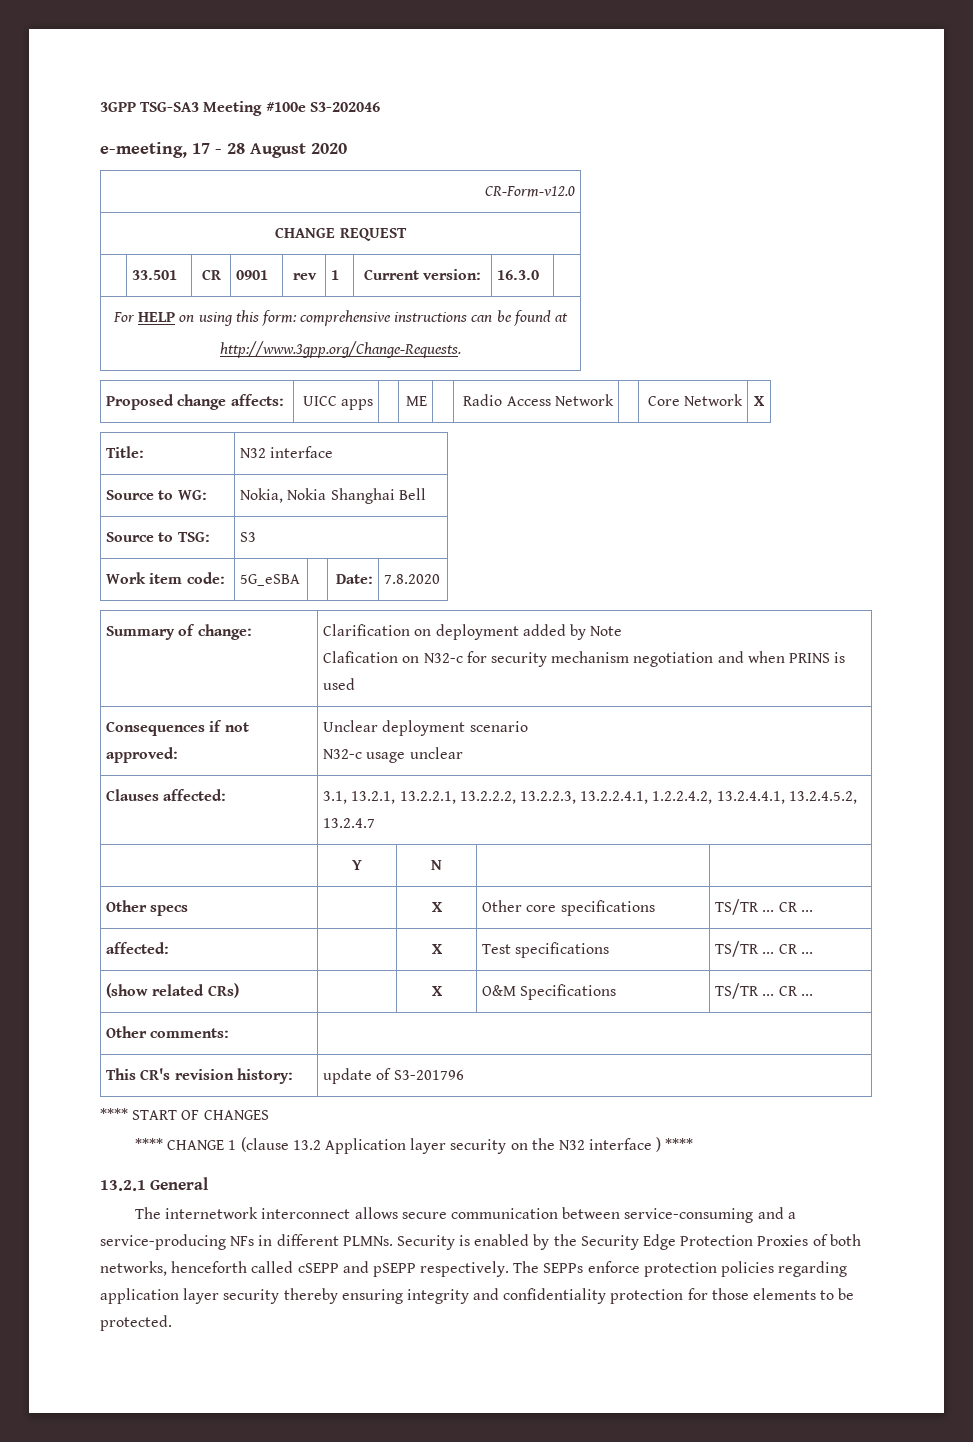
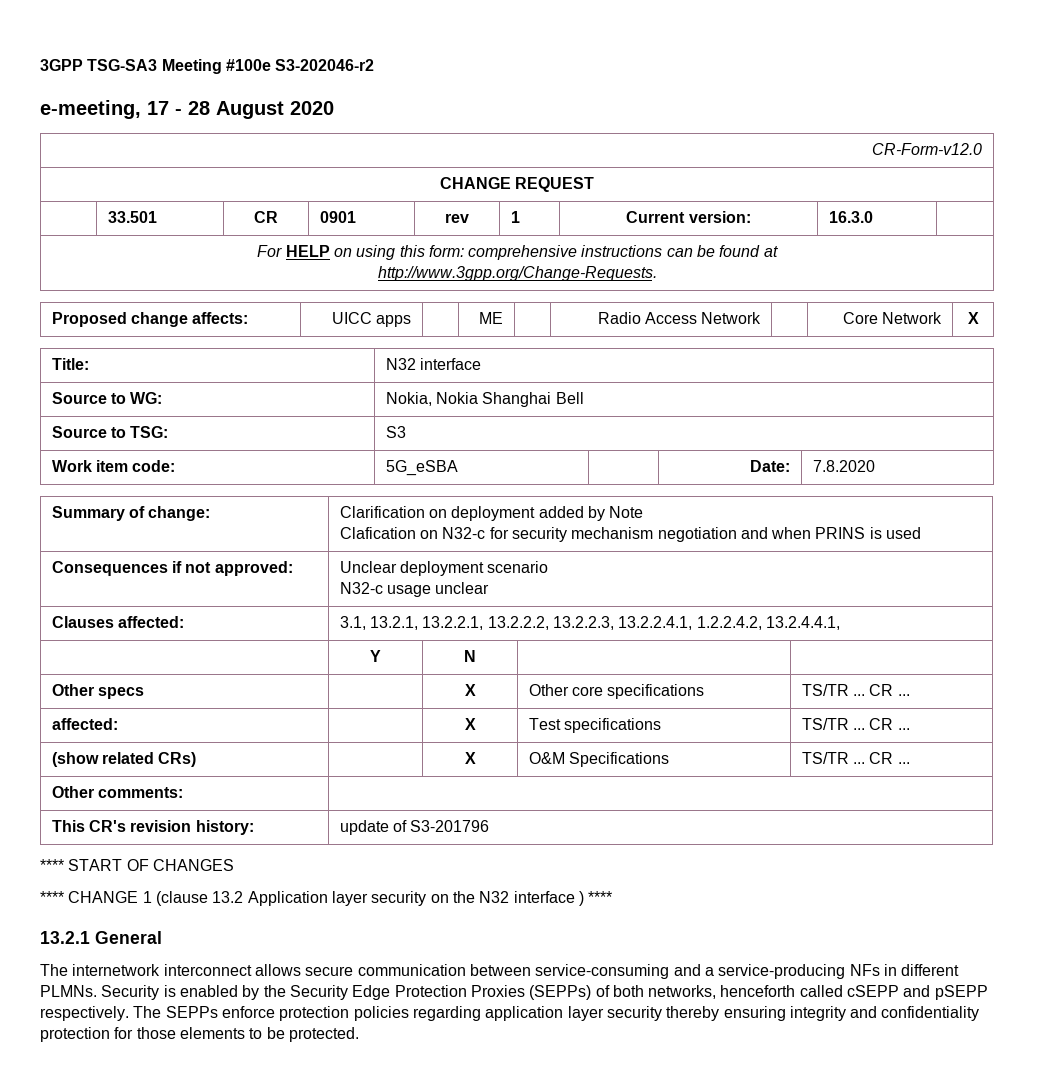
- 3GPP TSG-SA3 Meeting #100e S3-202046
+ 3GPP TSG-SA3 Meeting #100e S3-202046-r2
- Clauses affected: | 3.1, 13.2.1, 13.2.2.1, 13.2.2.2, 13.2.2.3, 13.2.2.4.1, 1.2.2.4.2, 13.2.4.4.1, 13.2.4.5.2, 13.2.4.7
+ Clauses affected: | 3.1, 13.2.1, 13.2.2.1, 13.2.2.2, 13.2.2.3, 13.2.2.4.1, 1.2.2.4.2, 13.2.4.4.1,
- Security is enabled by the Security Edge Protection Proxies of both networks, henceforth called cSEPP and pSEPP respectively.
+ Security is enabled by the Security Edge Protection Proxies (SEPPs) of both networks, henceforth called cSEPP and pSEPP respectively.

